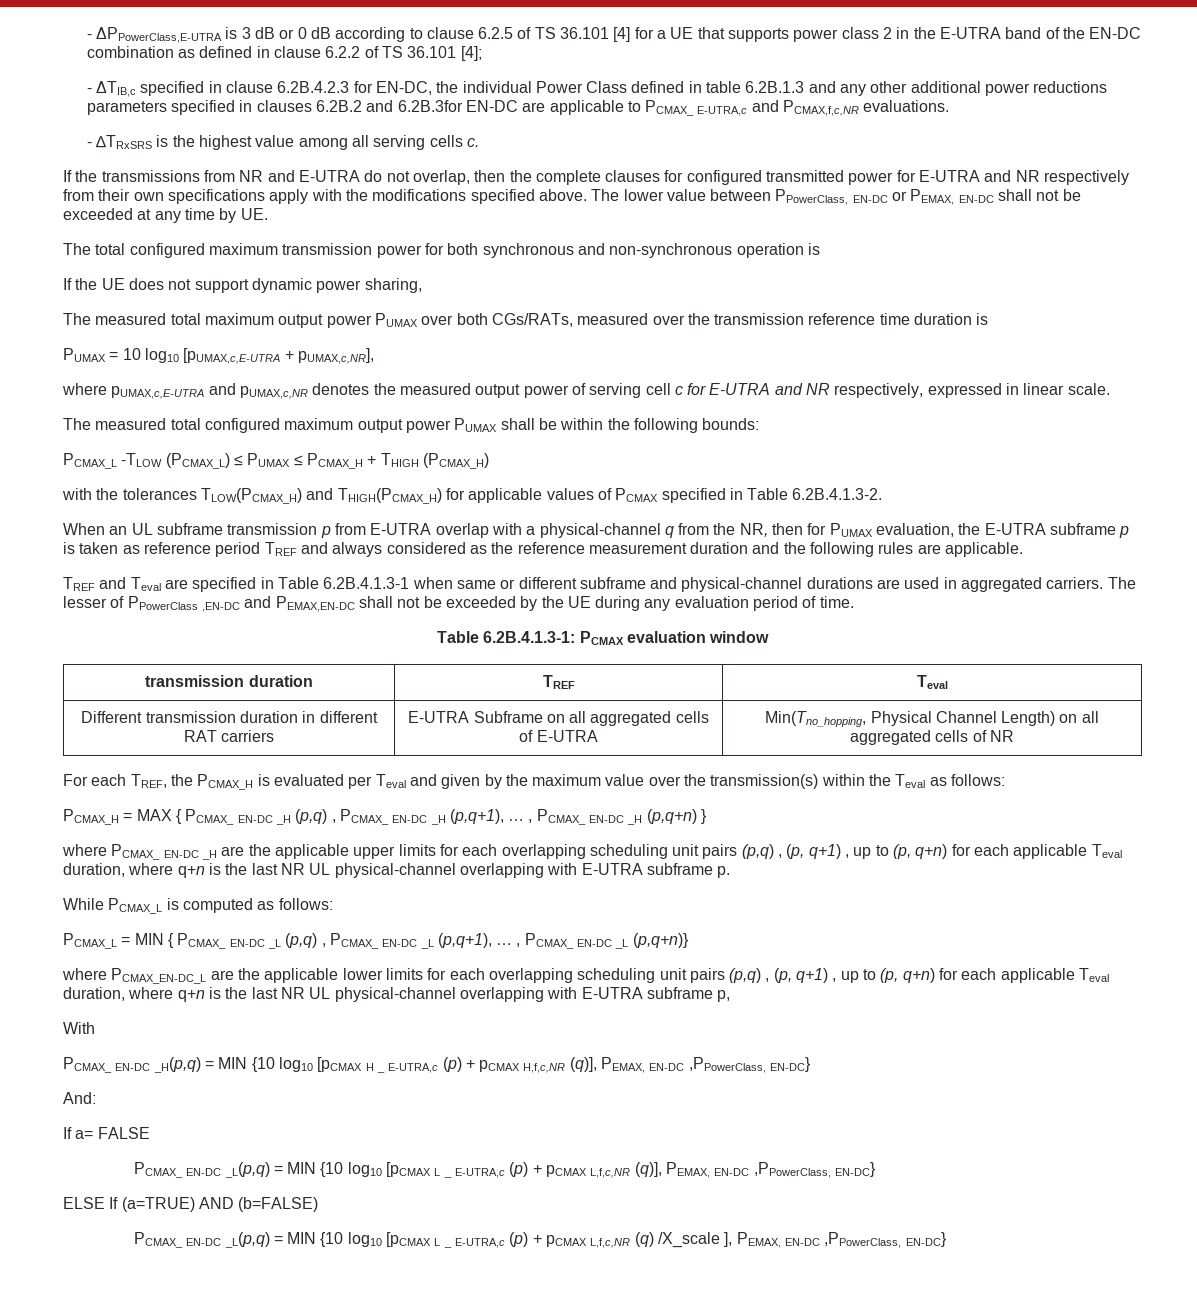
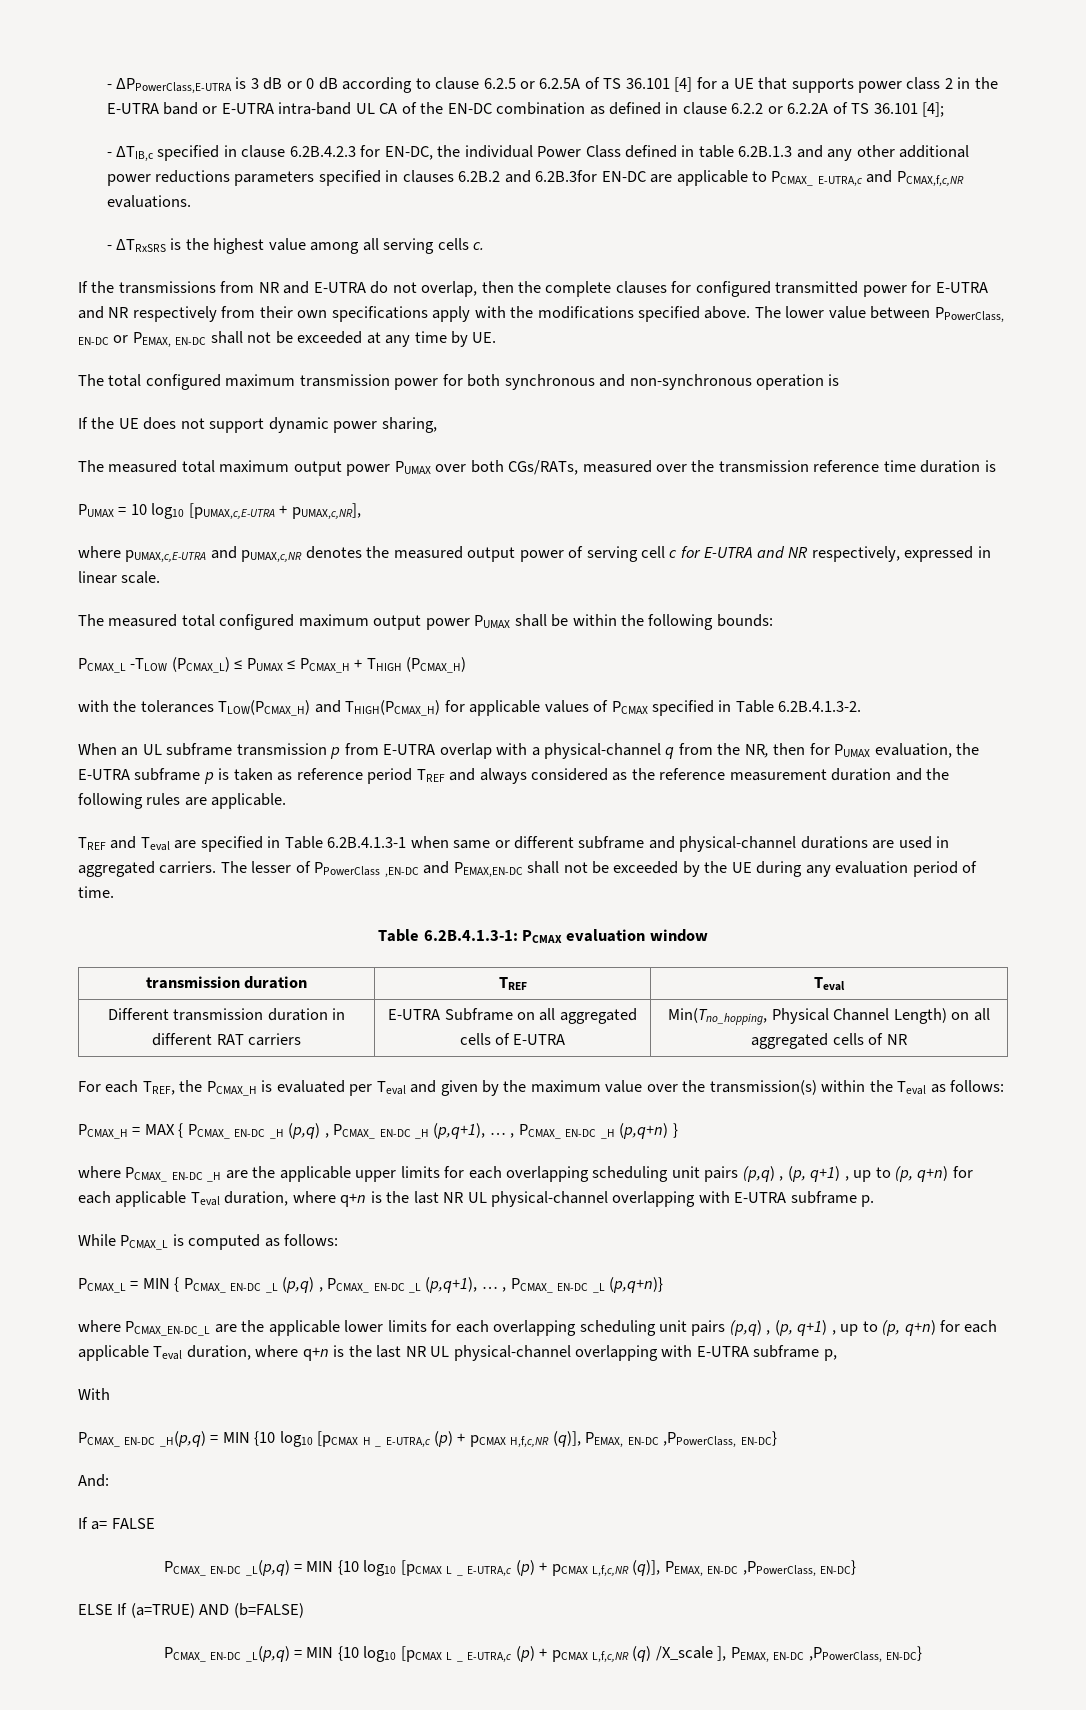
- - ΔPPowerClass,E-UTRA is 3 dB or 0 dB according to clause 6.2.5 of TS 36.101 [4] for a UE that supports power class 2 in the E-UTRA band of the EN-DC combination as defined in clause 6.2.2 of TS 36.101 [4];
+ - ΔPPowerClass,E-UTRA is 3 dB or 0 dB according to clause 6.2.5 or 6.2.5A of TS 36.101 [4] for a UE that supports power class 2 in the E-UTRA band or E-UTRA intra-band UL CA of the EN-DC combination as defined in clause 6.2.2 or 6.2.2A of TS 36.101 [4];

